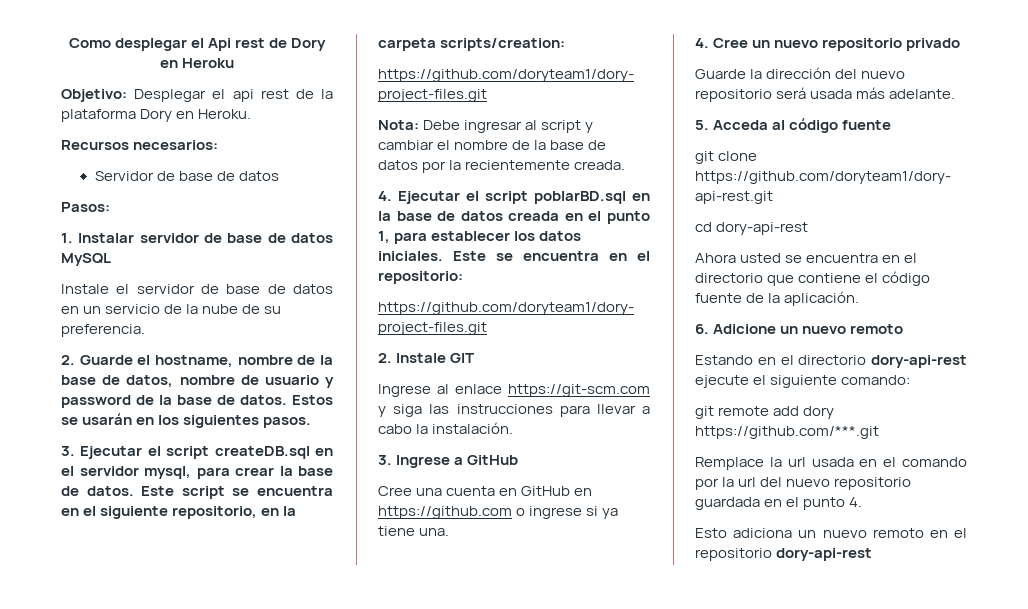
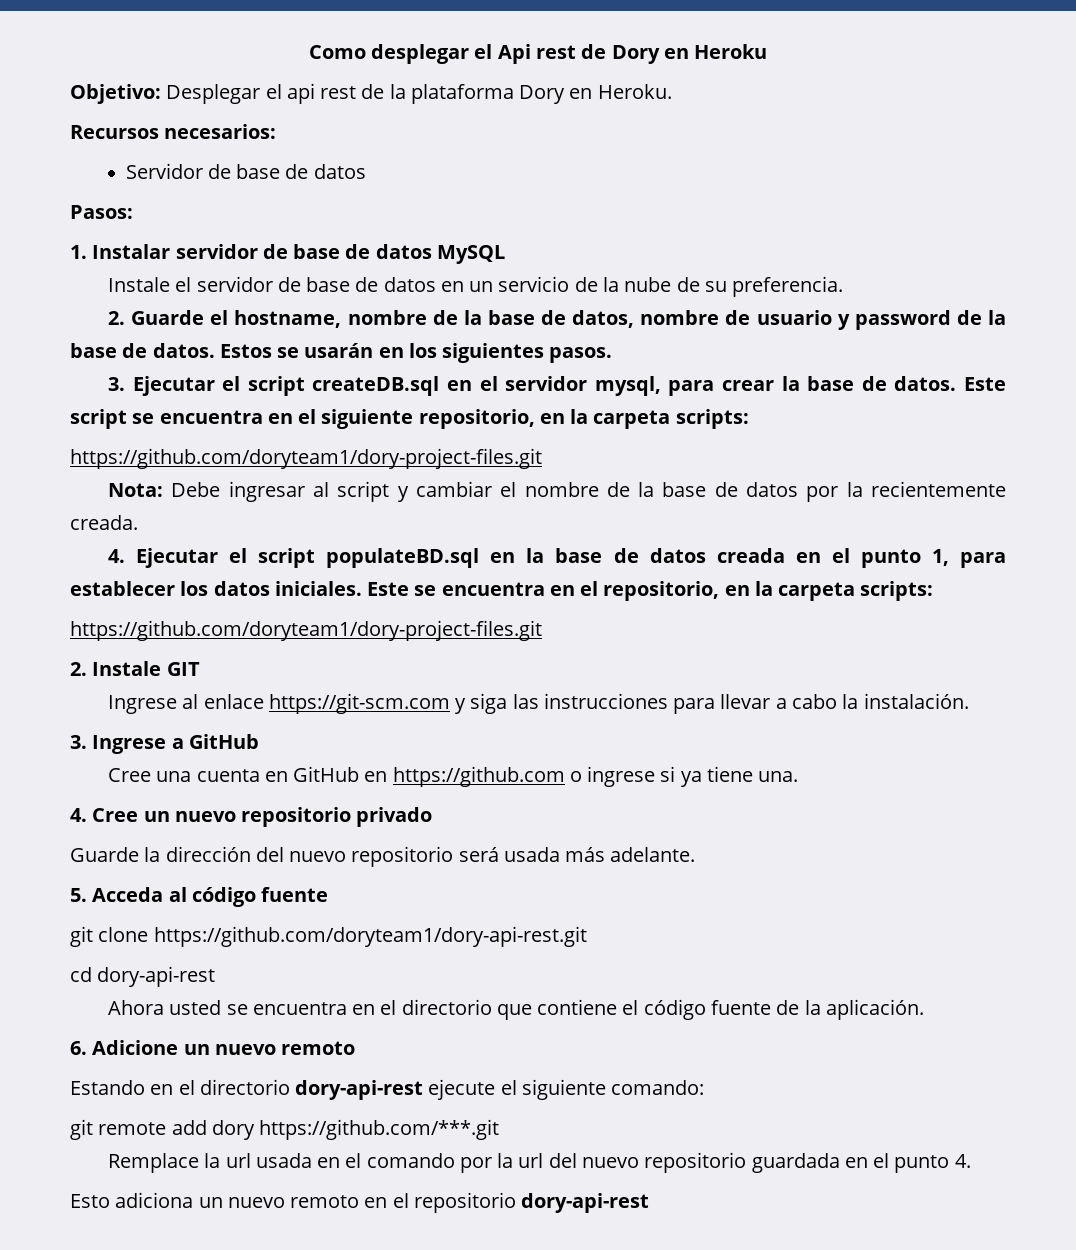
- Este script se encuentra en el siguiente repositorio, en la carpeta scripts/creation:
+ Este script se encuentra en el siguiente repositorio, en la carpeta scripts:
- 4. Ejecutar el script poblarBD.sql en la base de datos creada en el punto 1, para establecer los datos iniciales.
+ 4. Ejecutar el script populateBD.sql en la base de datos creada en el punto 1, para establecer los datos iniciales.
- Este se encuentra en el repositorio:
+ Este se encuentra en el repositorio, en la carpeta scripts:

